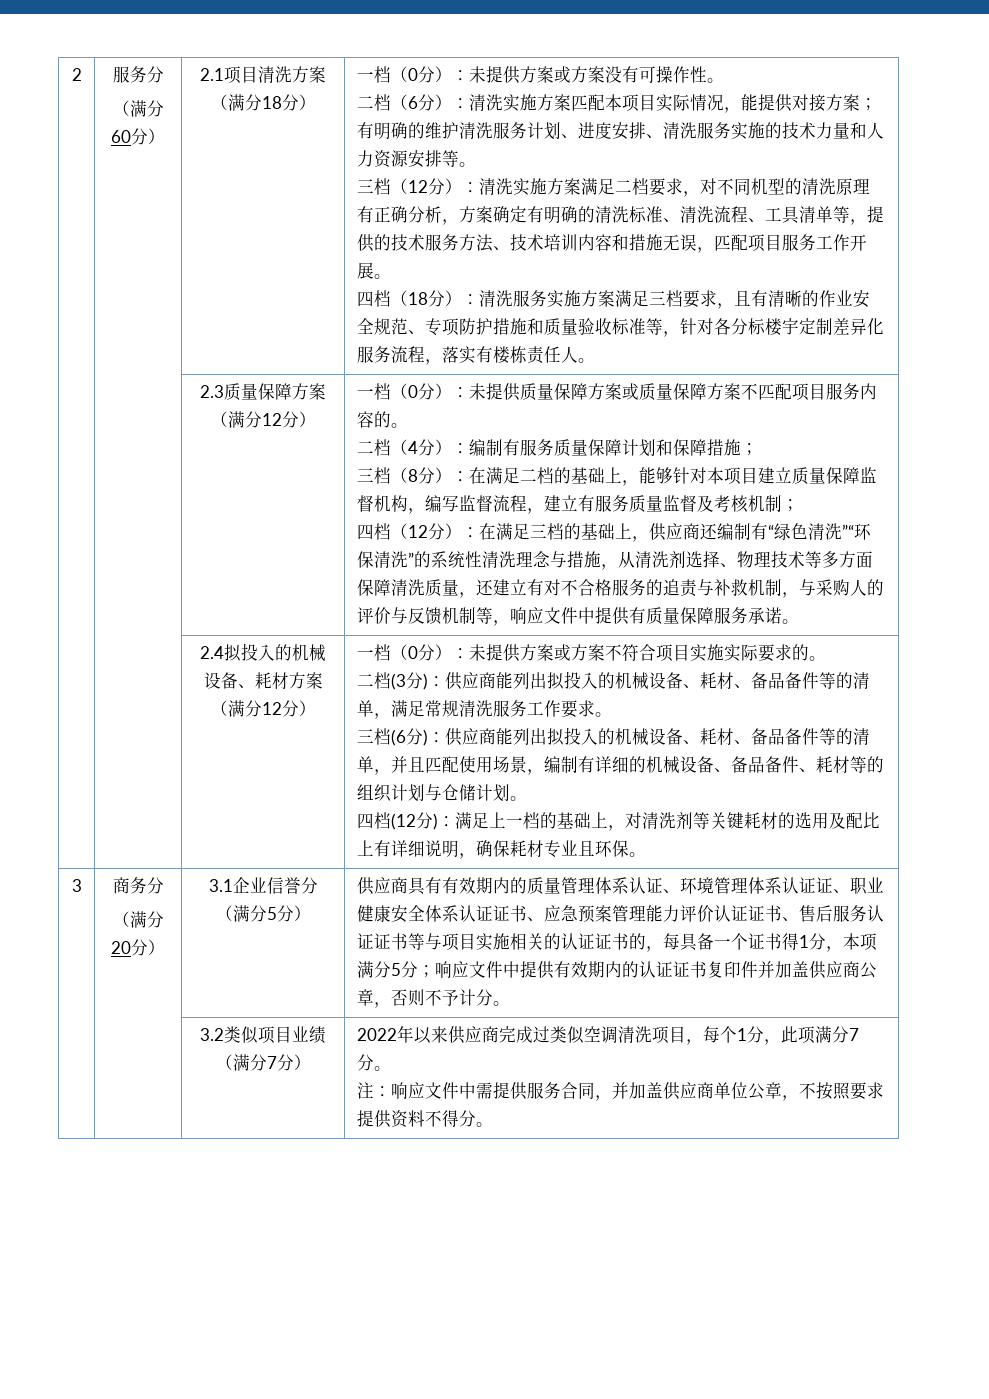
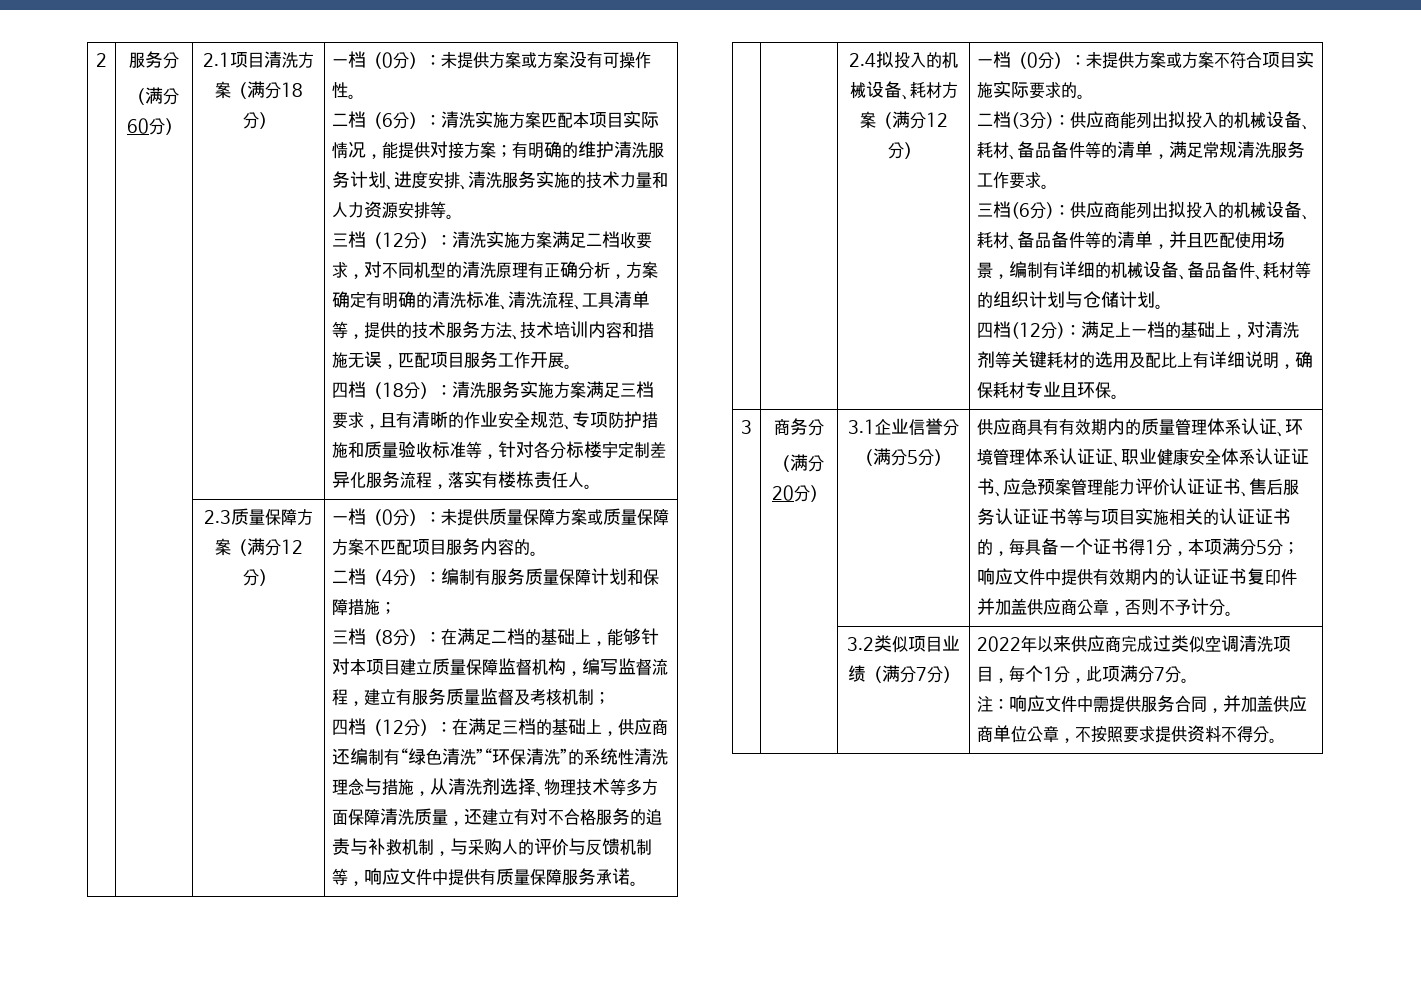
- 三档（12分）：清洗实施方案满足二档要求，对不同机型的清洗原理有正确分析，方案确定有明确的清洗标准、清洗流程、工具清单等，提供的技术服务方法、技术培训内容和措施无误，匹配项目服务工作开展。
+ 三档（12分）：清洗实施方案满足二档收要求，对不同机型的清洗原理有正确分析，方案确定有明确的清洗标准、清洗流程、工具清单等，提供的技术服务方法、技术培训内容和措施无误，匹配项目服务工作开展。

